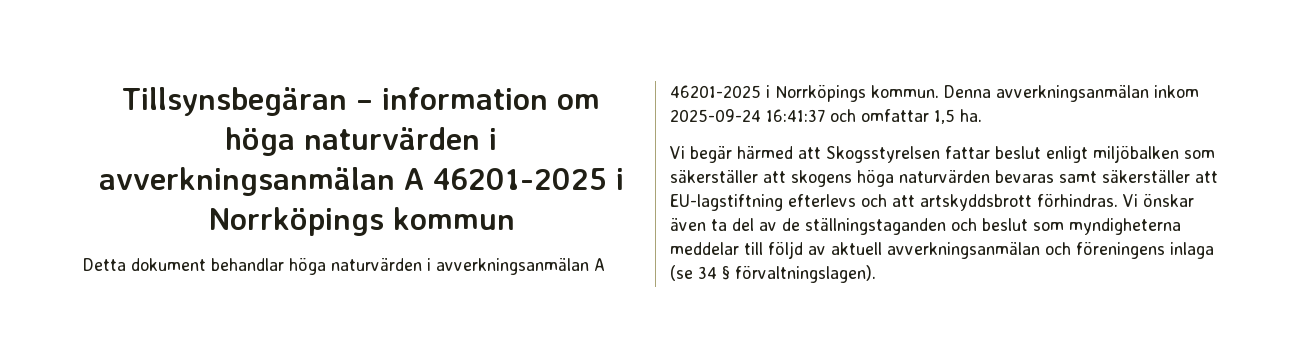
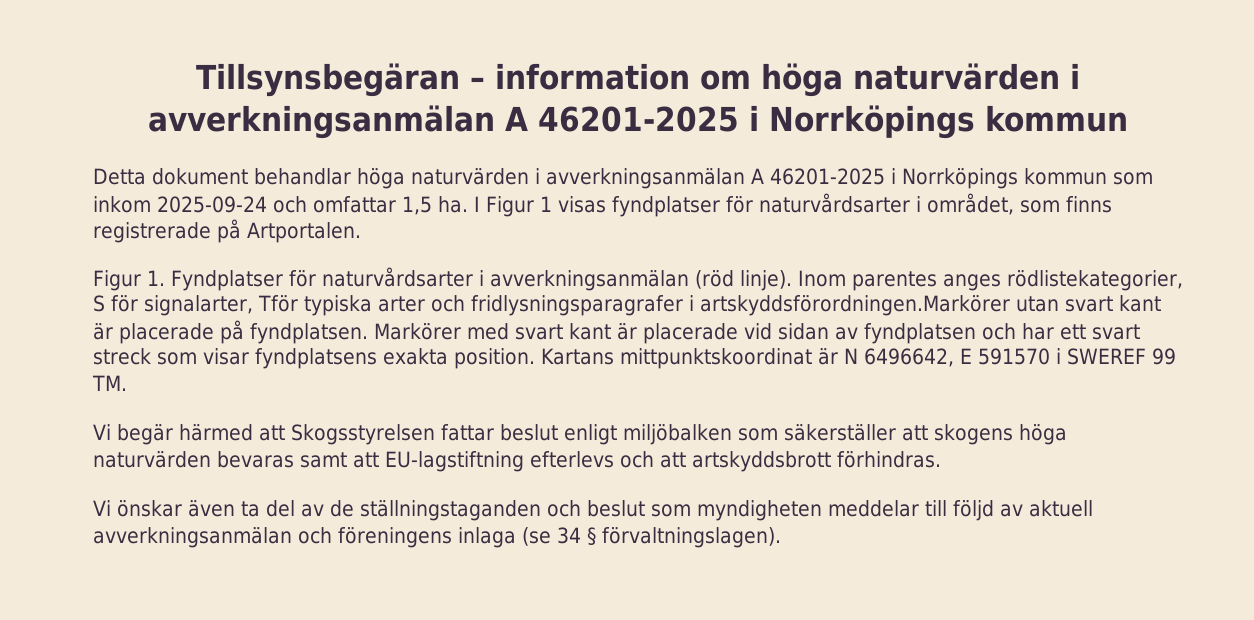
- Detta dokument behandlar höga naturvärden i avverkningsanmälan A 46201-2025 i Norrköpings kommun. Denna avverkningsanmälan inkom 2025-09-24 16:41:37 och omfattar 1,5 ha.
+ Detta dokument behandlar höga naturvärden i avverkningsanmälan A 46201-2025 i Norrköpings kommun som inkom 2025-09-24 och omfattar 1,5 ha. I Figur 1 visas fyndplatser för naturvårdsarter i området, som finns registrerade på Artportalen.
+ Figur 1. Fyndplatser för naturvårdsarter i avverkningsanmälan (röd linje). Inom parentes anges rödlistekategorier, S för signalarter, Tför typiska arter och fridlysningsparagrafer i artskyddsförordningen.Markörer utan svart kant är placerade på fyndplatsen. Markörer med svart kant är placerade vid sidan av fyndplatsen och har ett svart streck som visar fyndplatsens exakta position. Kartans mittpunktskoordinat är N 6496642, E 591570 i SWEREF 99 TM.
- Vi begär härmed att Skogsstyrelsen fattar beslut enligt miljöbalken som säkerställer att skogens höga naturvärden bevaras samt säkerställer att EU-lagstiftning efterlevs och att artskyddsbrott förhindras. Vi önskar även ta del av de ställningstaganden och beslut som myndigheterna meddelar till följd av aktuell avverkningsanmälan och föreningens inlaga (se 34 § förvaltningslagen).
+ Vi begär härmed att Skogsstyrelsen fattar beslut enligt miljöbalken som säkerställer att skogens höga naturvärden bevaras samt att EU-lagstiftning efterlevs och att artskyddsbrott förhindras.
+ Vi önskar även ta del av de ställningstaganden och beslut som myndigheten meddelar till följd av aktuell avverkningsanmälan och föreningens inlaga (se 34 § förvaltningslagen).

